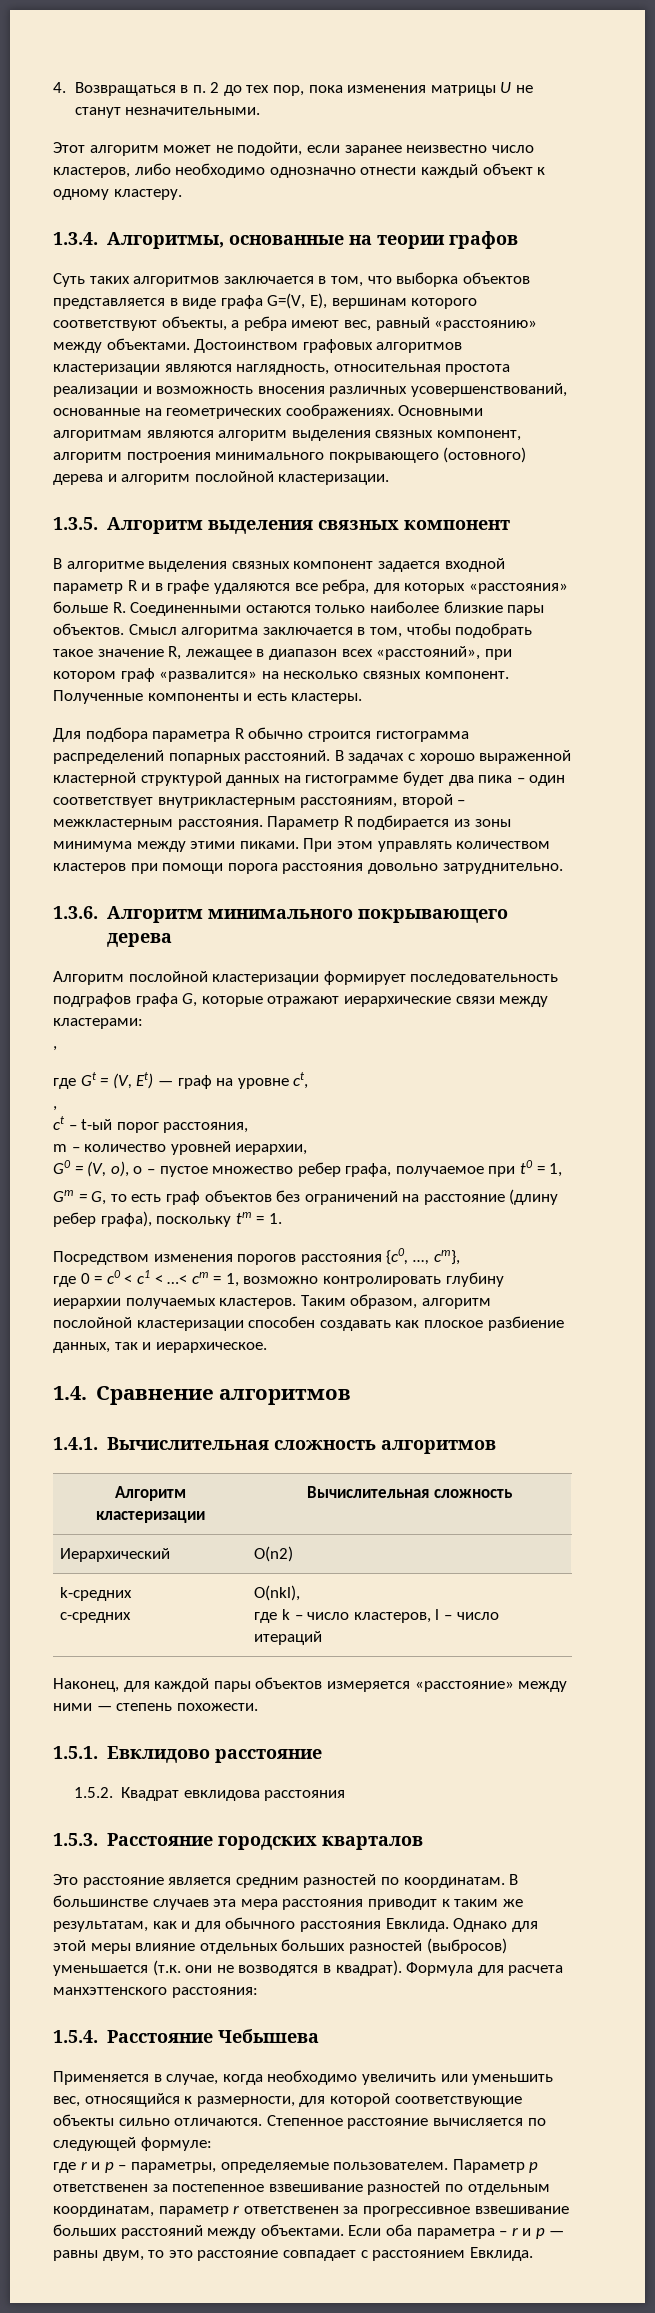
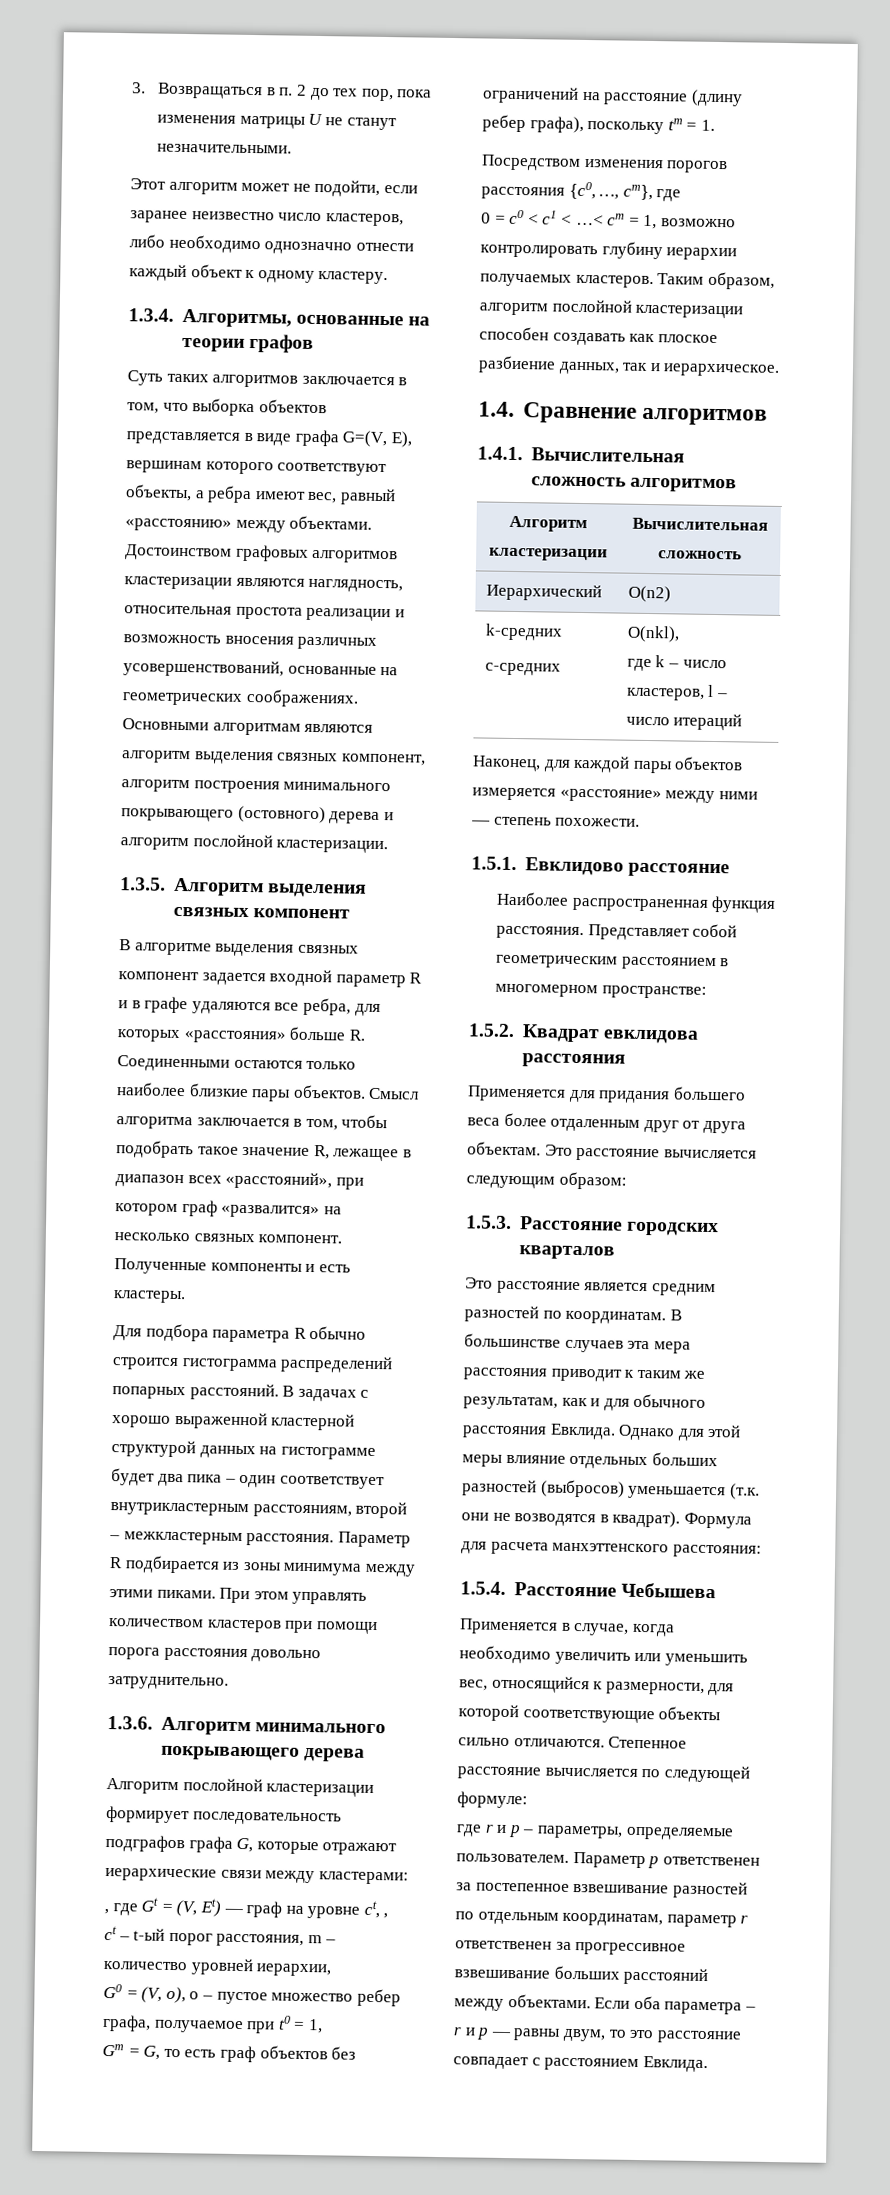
- 4. Возвращаться в п. 2 до тех пор, пока изменения матрицы U не станут незначительными.
+ 3. Возвращаться в п. 2 до тех пор, пока изменения матрицы U не станут незначительными.
  Алгоритм послойной кластеризации формирует последовательность подграфов графа G, которые отражают иерархические связи между кластерами:
- ,
- где Gt = (V, Et) — граф на уровне сt,
- ,
+ , где Gt = (V, Et) — граф на уровне сt, ,
- сt – t-ый порог расстояния,
- m – количество уровней иерархии,
+ сt – t-ый порог расстояния, m – количество уровней иерархии,
- Посредством изменения порогов расстояния {с0, …, сm},
- где 0 = с0 < с1 < …< сm = 1, возможно контролировать глубину иерархии получаемых кластеров.
+ Посредством изменения порогов расстояния {с0, …, сm}, где
+ 0 = с0 < с1 < …< сm = 1, возможно контролировать глубину иерархии получаемых кластеров.
+ Наиболее распространенная функция расстояния. Представляет собой геометрическим расстоянием в многомерном пространстве:
  1.5.2. Квадрат евклидова расстояния
+ Применяется для придания большего веса более отдаленным друг от друга объектам. Это расстояние вычисляется следующим образом:

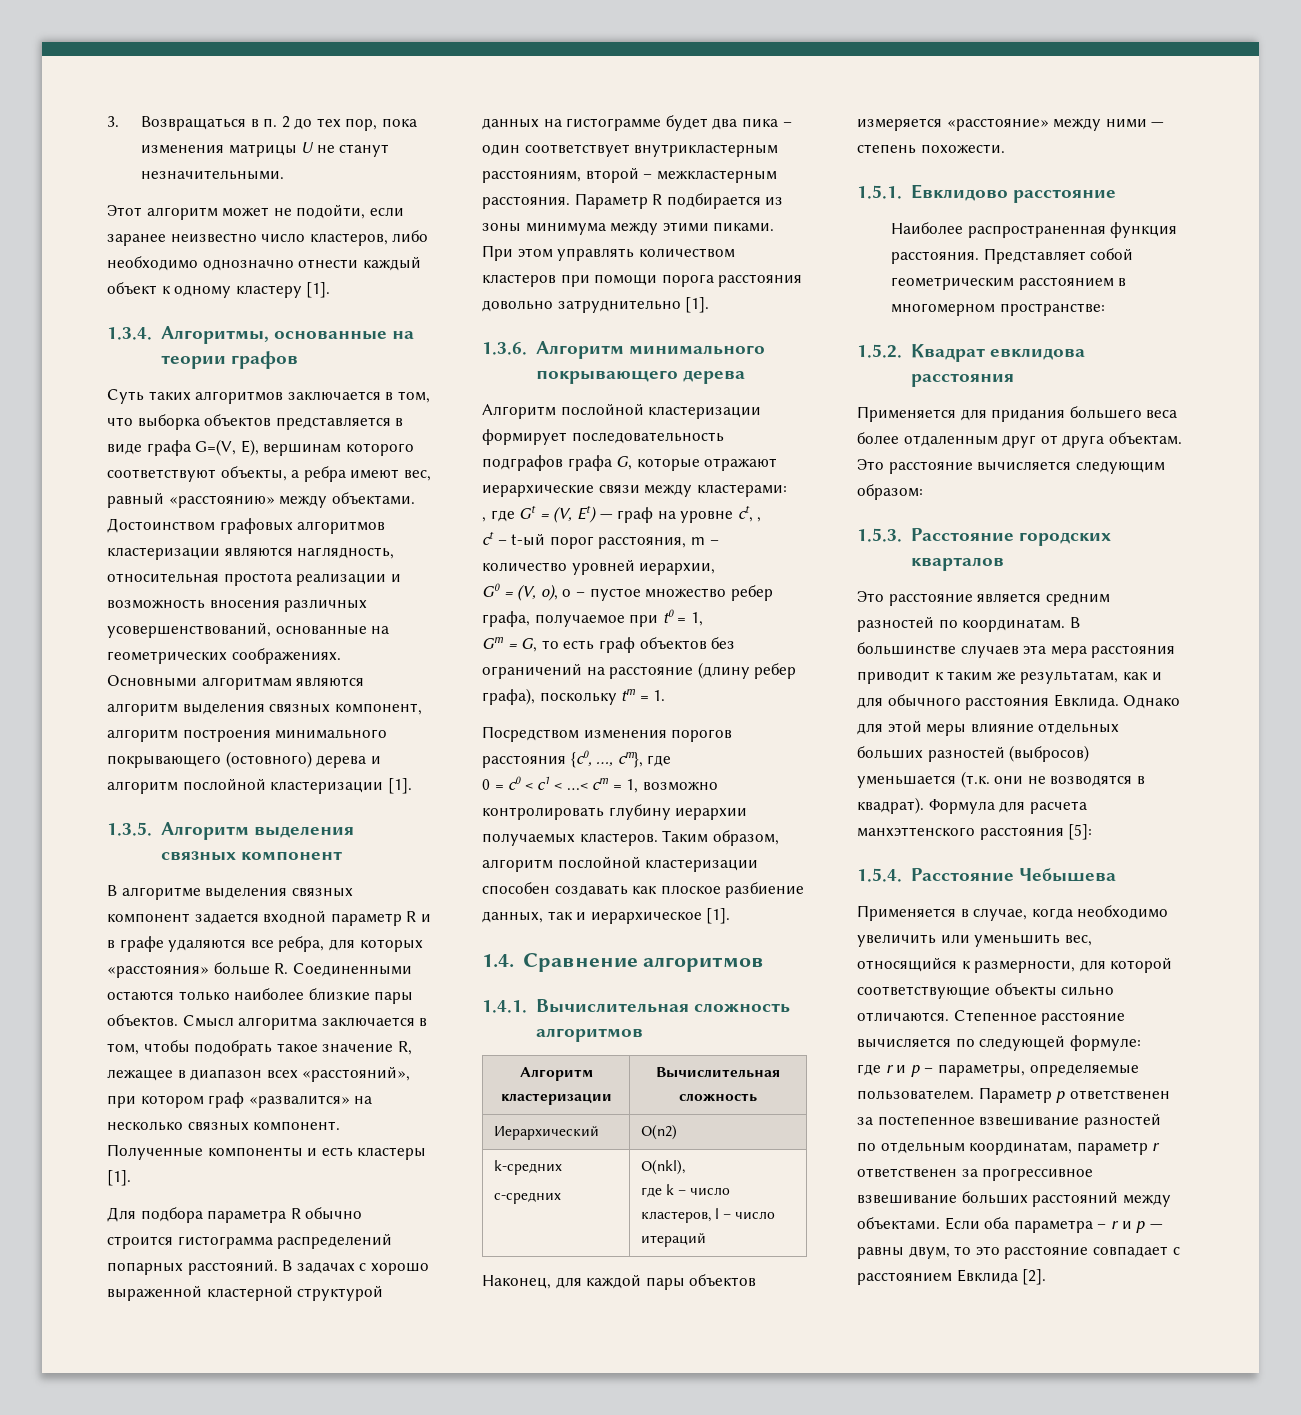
- Этот алгоритм может не подойти, если заранее неизвестно число кластеров, либо необходимо однозначно отнести каждый объект к одному кластеру.
+ Этот алгоритм может не подойти, если заранее неизвестно число кластеров, либо необходимо однозначно отнести каждый объект к одному кластеру [1].
- Основными алгоритмам являются алгоритм выделения связных компонент, алгоритм построения минимального покрывающего (остовного) дерева и алгоритм послойной кластеризации.
+ Основными алгоритмам являются алгоритм выделения связных компонент, алгоритм построения минимального покрывающего (остовного) дерева и алгоритм послойной кластеризации [1].
- Полученные компоненты и есть кластеры.
+ Полученные компоненты и есть кластеры [1].
- При этом управлять количеством кластеров при помощи порога расстояния довольно затруднительно.
+ При этом управлять количеством кластеров при помощи порога расстояния довольно затруднительно [1].
- Таким образом, алгоритм послойной кластеризации способен создавать как плоское разбиение данных, так и иерархическое.
+ Таким образом, алгоритм послойной кластеризации способен создавать как плоское разбиение данных, так и иерархическое [1].
- Формула для расчета манхэттенского расстояния:
+ Формула для расчета манхэттенского расстояния [5]:
- Если оба параметра – r и p — равны двум, то это расстояние совпадает с расстоянием Евклида.
+ Если оба параметра – r и p — равны двум, то это расстояние совпадает с расстоянием Евклида [2].

